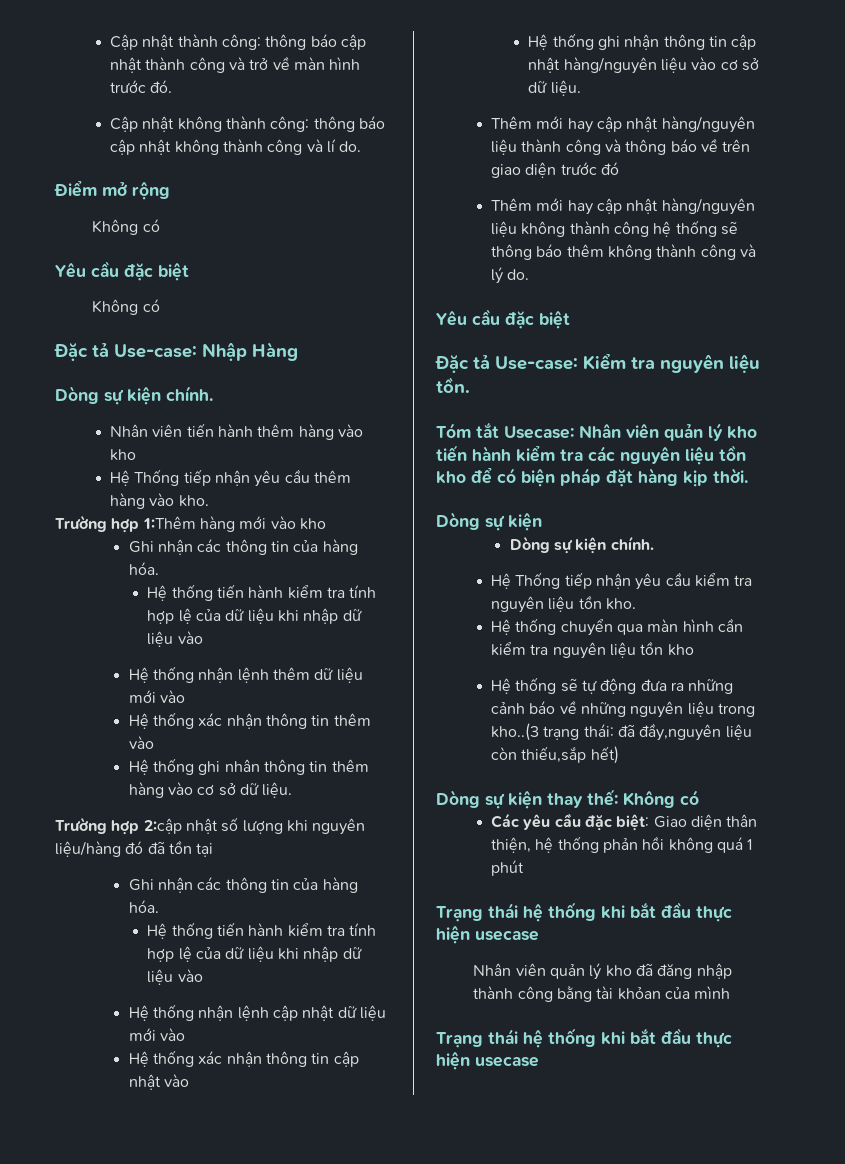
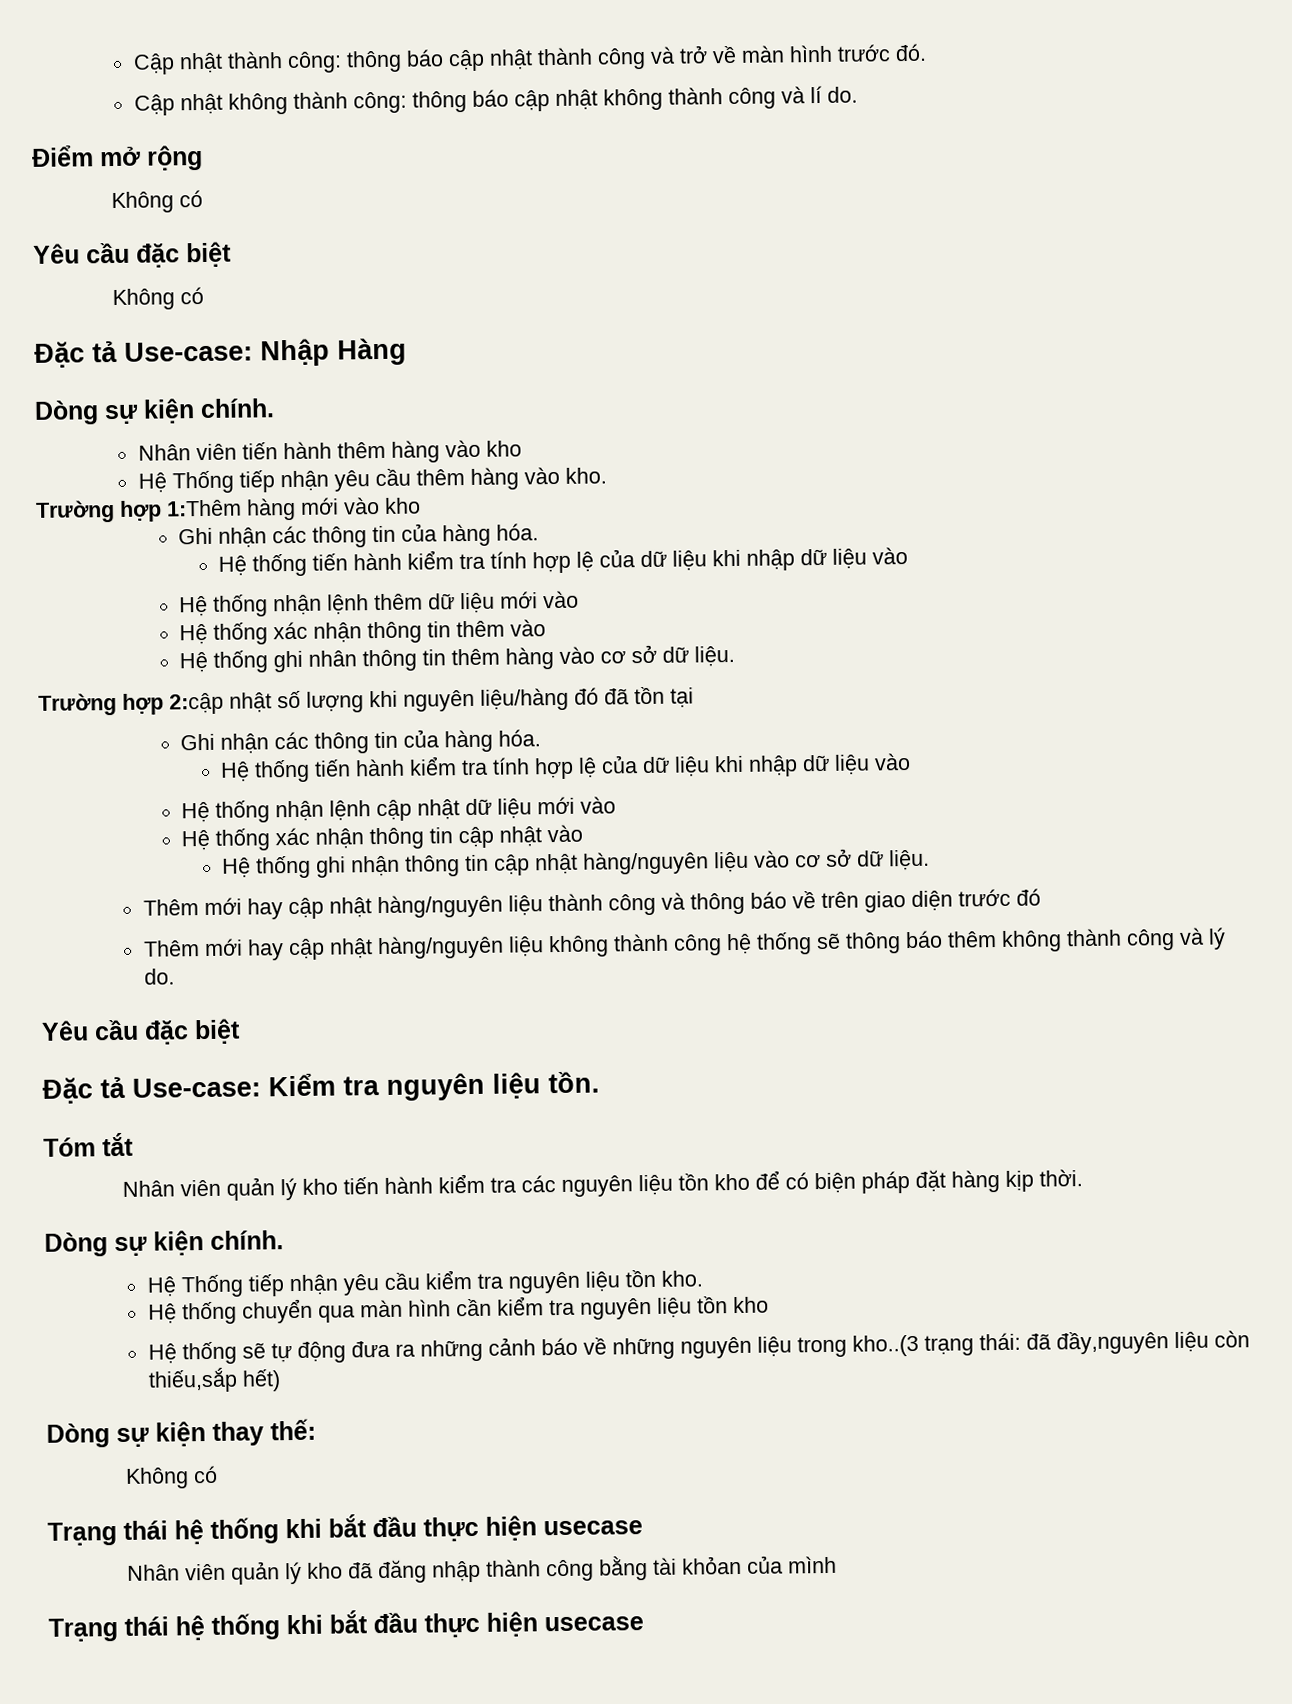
- Tóm tắt Usecase: Nhân viên quản lý kho tiến hành kiểm tra các nguyên liệu tồn kho để có biện pháp đặt hàng kịp thời.
- Dòng sự kiện
+ Tóm tắt
+ Nhân viên quản lý kho tiến hành kiểm tra các nguyên liệu tồn kho để có biện pháp đặt hàng kịp thời.
- Dòng sự kiện thay thế: Không có
- Các yêu cầu đặc biệt: Giao diện thân thiện, hệ thống phản hồi không quá 1 phút
+ Dòng sự kiện thay thế:
+ Không có

